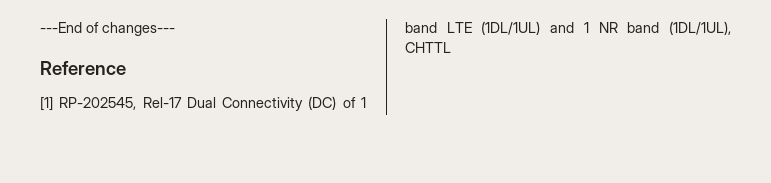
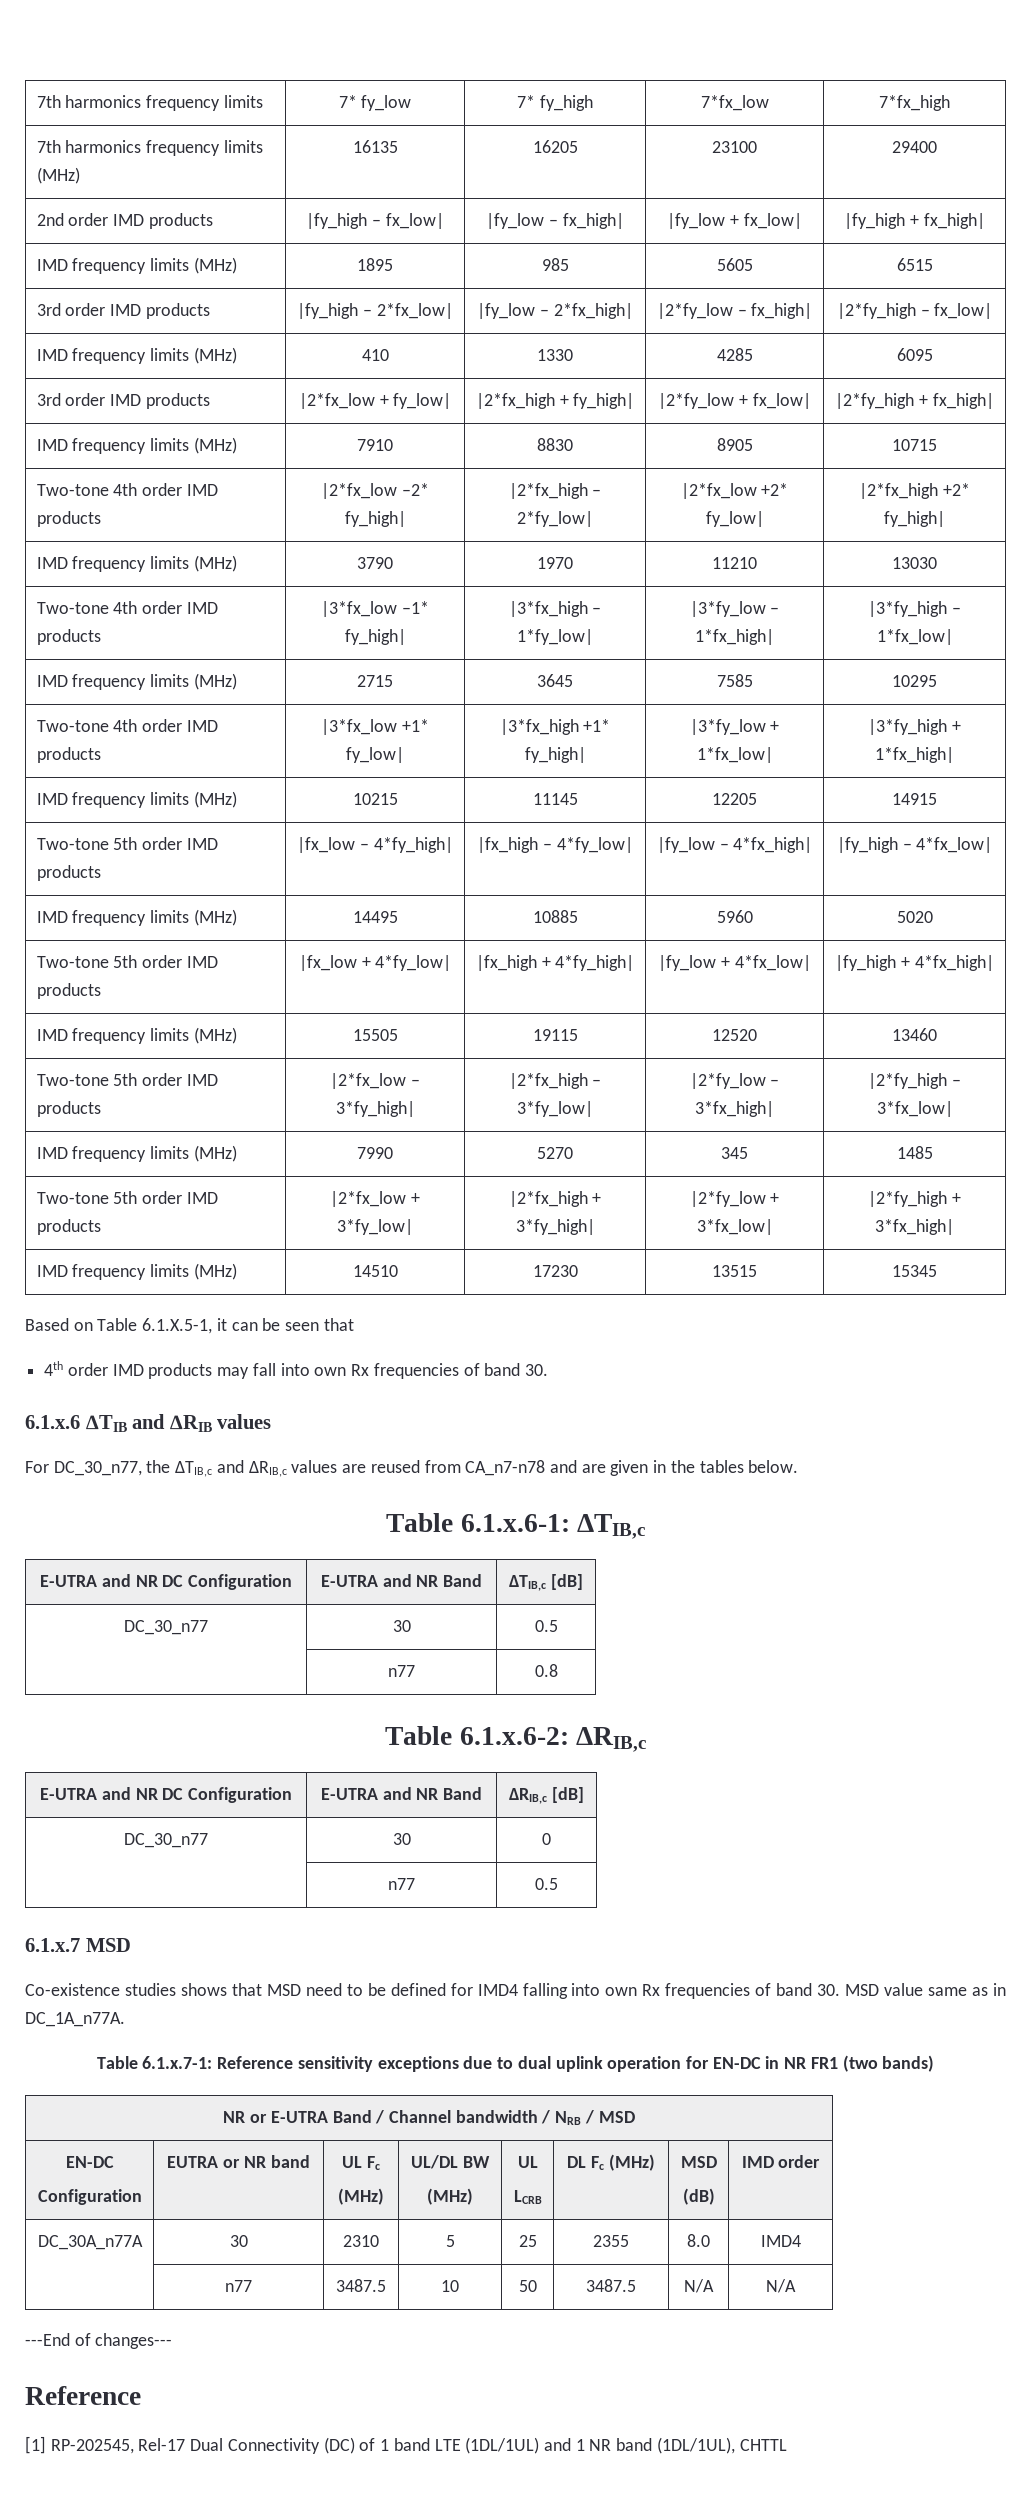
+ 7th harmonics frequency limits | 7* fy_low | 7* fy_high | 7*fx_low | 7*fx_high
+ 7th harmonics frequency limits (MHz) | 16135 | 16205 | 23100 | 29400
+ 2nd order IMD products | |fy_high – fx_low| | |fy_low – fx_high| | |fy_low + fx_low| | |fy_high + fx_high|
+ IMD frequency limits (MHz) | 1895 | 985 | 5605 | 6515
+ 3rd order IMD products | |fy_high – 2*fx_low| | |fy_low – 2*fx_high| | |2*fy_low – fx_high| | |2*fy_high – fx_low|
+ IMD frequency limits (MHz) | 410 | 1330 | 4285 | 6095
+ 3rd order IMD products | |2*fx_low + fy_low| | |2*fx_high + fy_high| | |2*fy_low + fx_low| | |2*fy_high + fx_high|
+ IMD frequency limits (MHz) | 7910 | 8830 | 8905 | 10715
+ Two-tone 4th order IMD products | |2*fx_low –2* fy_high| | |2*fx_high – 2*fy_low| | |2*fx_low +2* fy_low| | |2*fx_high +2* fy_high|
+ IMD frequency limits (MHz) | 3790 | 1970 | 11210 | 13030
+ Two-tone 4th order IMD products | |3*fx_low –1* fy_high| | |3*fx_high – 1*fy_low| | |3*fy_low – 1*fx_high| | |3*fy_high – 1*fx_low|
+ IMD frequency limits (MHz) | 2715 | 3645 | 7585 | 10295
+ Two-tone 4th order IMD products | |3*fx_low +1* fy_low| | |3*fx_high +1* fy_high| | |3*fy_low + 1*fx_low| | |3*fy_high + 1*fx_high|
+ IMD frequency limits (MHz) | 10215 | 11145 | 12205 | 14915
+ Two-tone 5th order IMD products | |fx_low – 4*fy_high| | |fx_high – 4*fy_low| | |fy_low – 4*fx_high| | |fy_high – 4*fx_low|
+ IMD frequency limits (MHz) | 14495 | 10885 | 5960 | 5020
+ Two-tone 5th order IMD products | |fx_low + 4*fy_low| | |fx_high + 4*fy_high| | |fy_low + 4*fx_low| | |fy_high + 4*fx_high|
+ IMD frequency limits (MHz) | 15505 | 19115 | 12520 | 13460
+ Two-tone 5th order IMD products | |2*fx_low – 3*fy_high| | |2*fx_high – 3*fy_low| | |2*fy_low – 3*fx_high| | |2*fy_high – 3*fx_low|
+ IMD frequency limits (MHz) | 7990 | 5270 | 345 | 1485
+ Two-tone 5th order IMD products | |2*fx_low + 3*fy_low| | |2*fx_high + 3*fy_high| | |2*fy_low + 3*fx_low| | |2*fy_high + 3*fx_high|
+ IMD frequency limits (MHz) | 14510 | 17230 | 13515 | 15345
+ Based on Table 6.1.X.5-1, it can be seen that
+ 4th order IMD products may fall into own Rx frequencies of band 30.
+ 6.1.x.6 ∆TIB and ∆RIB values
+ For DC_30_n77, the ΔTIB,c and ΔRIB,c values are reused from CA_n7-n78 and are given in the tables below.
+ Table 6.1.x.6-1: ΔTIB,c
+ E-UTRA and NR DC Configuration | E-UTRA and NR Band | ΔTIB,c [dB]
+ DC_30_n77 | 30 | 0.5
+ | n77 | 0.8
+ Table 6.1.x.6-2: ΔRIB,c
+ E-UTRA and NR DC Configuration | E-UTRA and NR Band | ΔRIB,c [dB]
+ DC_30_n77 | 30 | 0
+ | n77 | 0.5
+ 6.1.x.7 MSD
+ Co-existence studies shows that MSD need to be defined for IMD4 falling into own Rx frequencies of band 30. MSD value same as in DC_1A_n77A.
+ Table 6.1.x.7-1: Reference sensitivity exceptions due to dual uplink operation for EN-DC in NR FR1 (two bands)
+ NR or E-UTRA Band / Channel bandwidth / NRB / MSD
+ EN-DC
+ Configuration | EUTRA or NR band | UL Fc
+ (MHz) | UL/DL BW
+ (MHz) | UL
+ LCRB | DL Fc (MHz) | MSD
+ (dB) | IMD order
+ DC_30A_n77A | 30 | 2310 | 5 | 25 | 2355 | 8.0 | IMD4
+ | n77 | 3487.5 | 10 | 50 | 3487.5 | N/A | N/A

